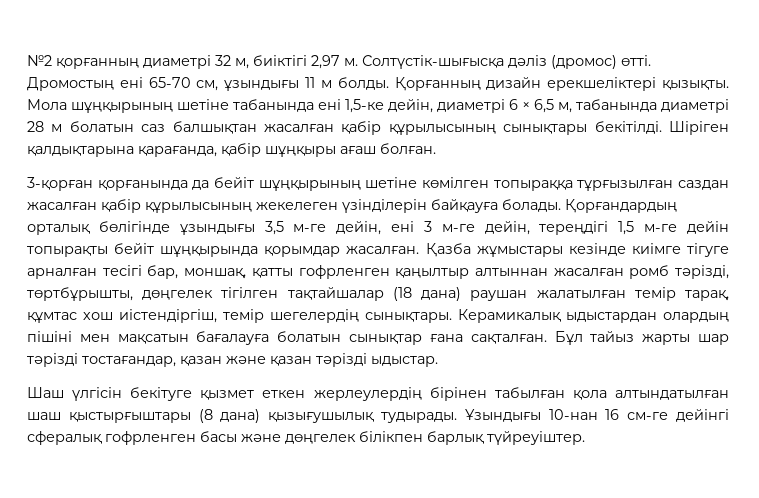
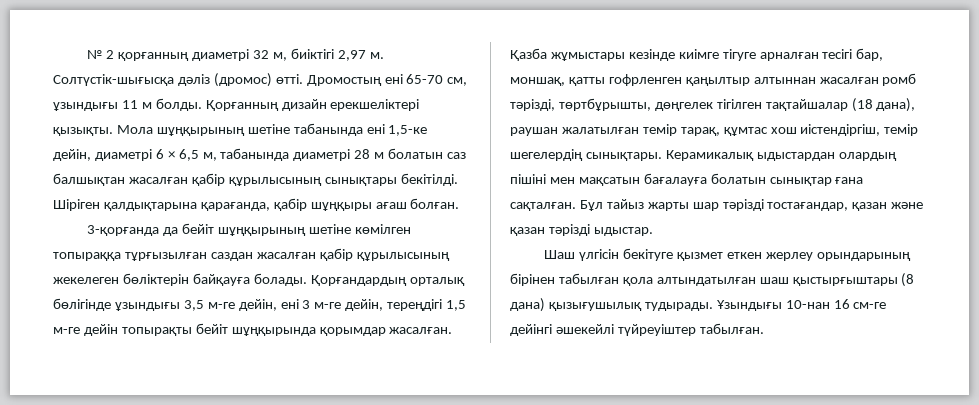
- №2 қорғанның диаметрі 32 м, биіктігі 2,97 м.
+ № 2 қорғанның диаметрі 32 м, биіктігі 2,97 м.
- 3-қорған қорғанында да бейіт шұңқырының шетіне көмілген топыраққа тұрғызылған саздан жасалған қабір құрылысының жекелеген үзінділерін байқауға болады.
+ 3-қорғанда да бейіт шұңқырының шетіне көмілген топыраққа тұрғызылған саздан жасалған қабір құрылысының жекелеген бөліктерін байқауға болады.
- Қазба жұмыстары кезінде киімге тігуге арналған тесігі бар, моншақ, қатты гофрленген қаңылтыр алтыннан жасалған ромб тәрізді, төртбұрышты, дөңгелек тігілген тақтайшалар (18 дана) раушан жалатылған темір тарақ, құмтас хош иістендіргіш, темір шегелердің сынықтары.
+ Қазба жұмыстары кезінде киімге тігуге арналған тесігі бар, моншақ, қатты гофрленген қаңылтыр алтыннан жасалған ромб тәрізді, төртбұрышты, дөңгелек тігілген тақтайшалар (18 дана), раушан жалатылған темір тарақ, құмтас хош иістендіргіш, темір шегелердің сынықтары.
- Шаш үлгісін бекітуге қызмет еткен жерлеулердің бірінен табылған қола алтындатылған шаш қыстырғыштары (8 дана) қызығушылық тудырады.
+ Шаш үлгісін бекітуге қызмет еткен жерлеу орындарының бірінен табылған қола алтындатылған шаш қыстырғыштары (8 дана) қызығушылық тудырады.
- Ұзындығы 10-нан 16 см-ге дейінгі сфералық гофрленген басы және дөңгелек білікпен барлық түйреуіштер.
+ Ұзындығы 10-нан 16 см-ге дейінгі әшекейлі түйреуіштер табылған.

